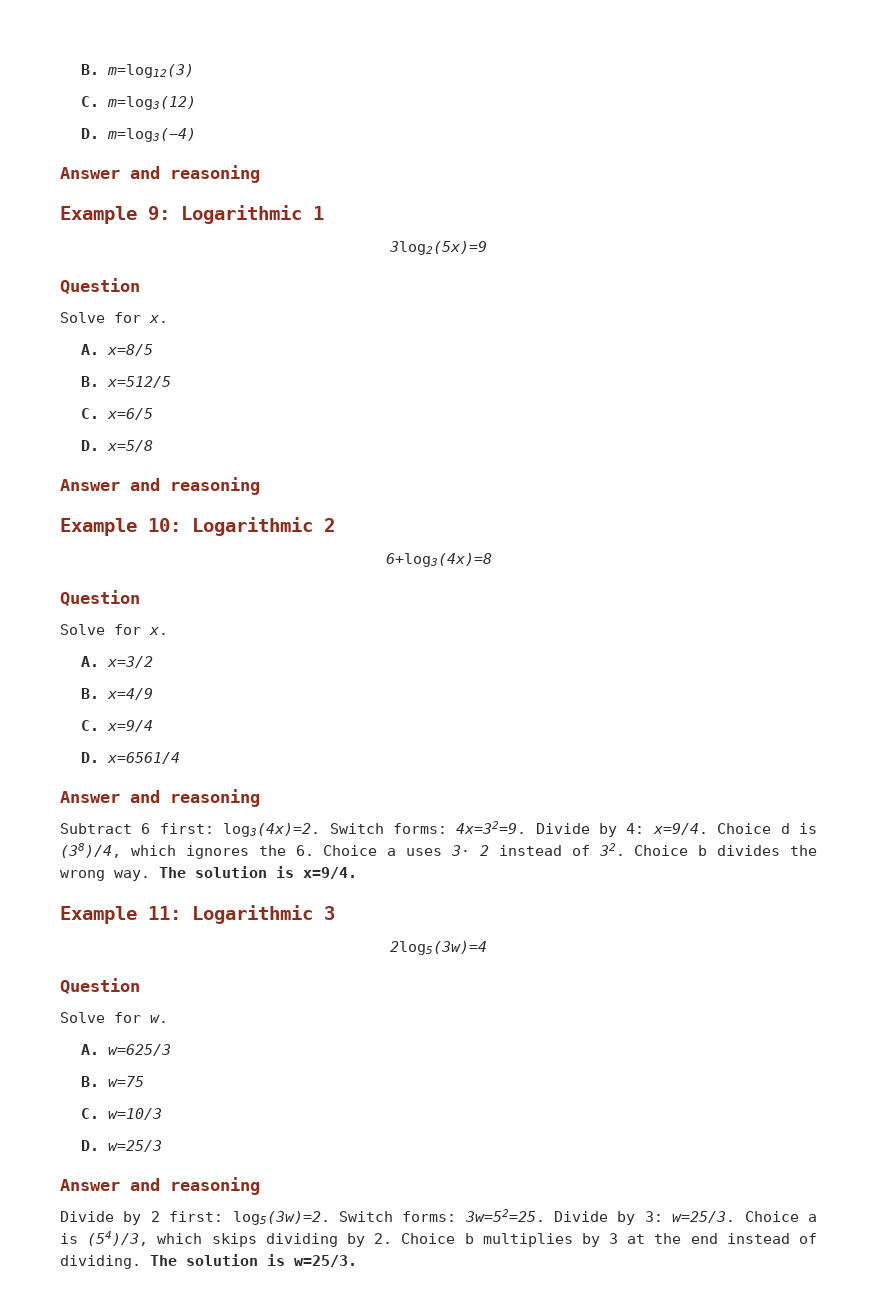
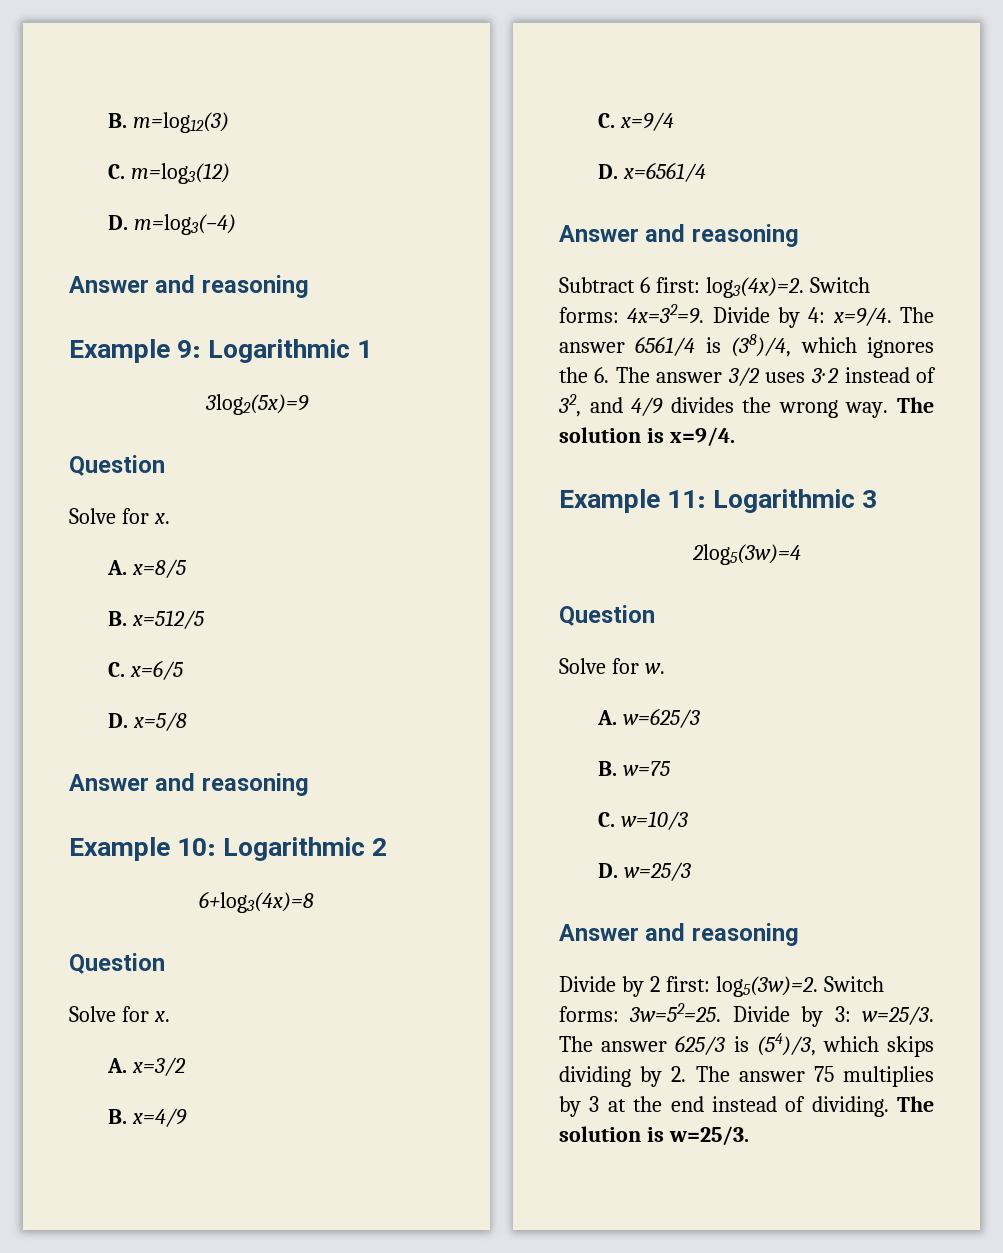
- Choice d is (38)/4, which ignores the 6. Choice a uses 3· 2 instead of 32. Choice b divides the wrong way.
+ The answer 6561/4 is (38)/4, which ignores the 6. The answer 3/2 uses 3· 2 instead of 32, and 4/9 divides the wrong way.
- Choice a is (54)/3, which skips dividing by 2. Choice b multiplies by 3 at the end instead of dividing.
+ The answer 625/3 is (54)/3, which skips dividing by 2. The answer 75 multiplies by 3 at the end instead of dividing.

